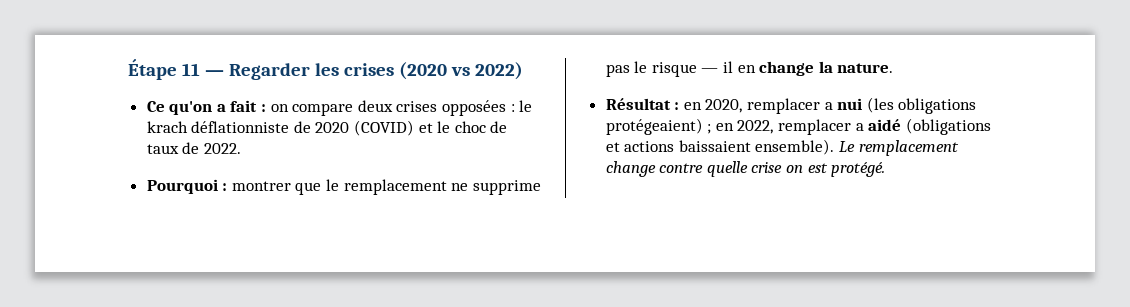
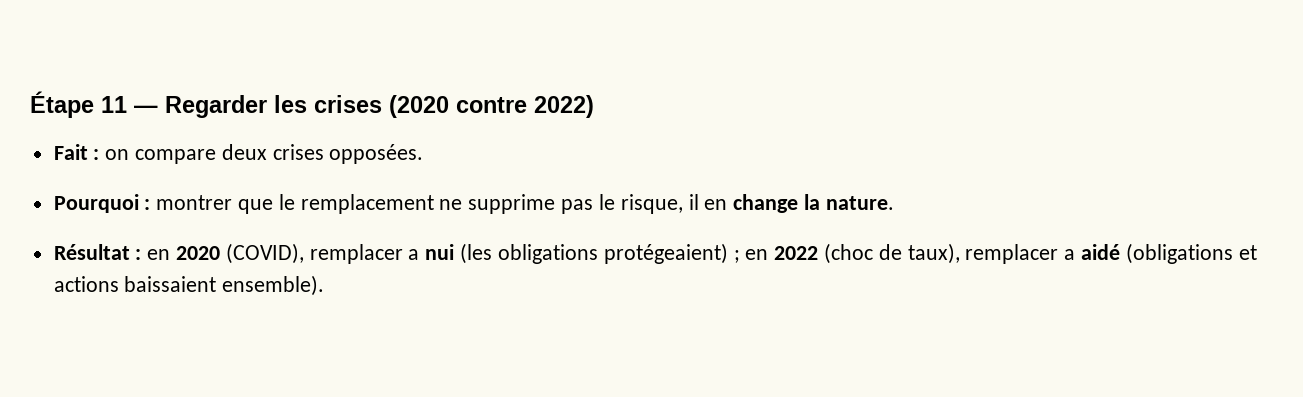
- Étape 11 — Regarder les crises (2020 vs 2022)
+ Étape 11 — Regarder les crises (2020 contre 2022)
- Ce qu'on a fait : on compare deux crises opposées : le krach déflationniste de 2020 (COVID) et le choc de taux de 2022.
+ Fait : on compare deux crises opposées.
- Pourquoi : montrer que le remplacement ne supprime pas le risque — il en change la nature.
+ Pourquoi : montrer que le remplacement ne supprime pas le risque, il en change la nature.
- Résultat : en 2020, remplacer a nui (les obligations protégeaient) ; en 2022, remplacer a aidé (obligations et actions baissaient ensemble). Le remplacement change contre quelle crise on est protégé.
+ Résultat : en 2020 (COVID), remplacer a nui (les obligations protégeaient) ; en 2022 (choc de taux), remplacer a aidé (obligations et actions baissaient ensemble).

